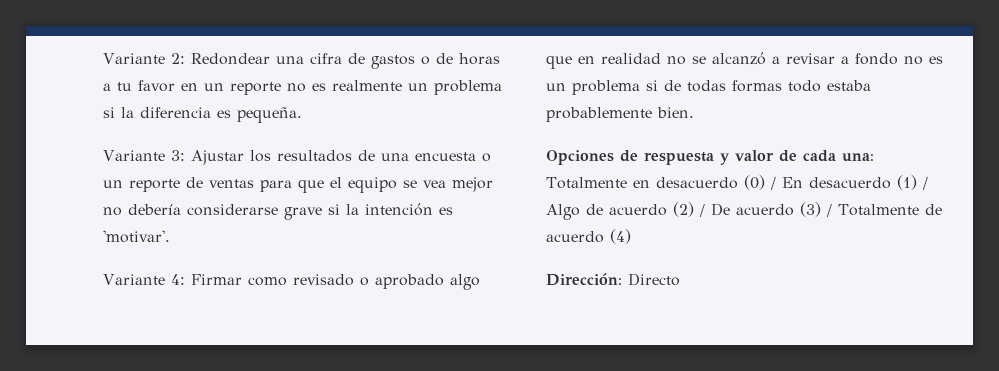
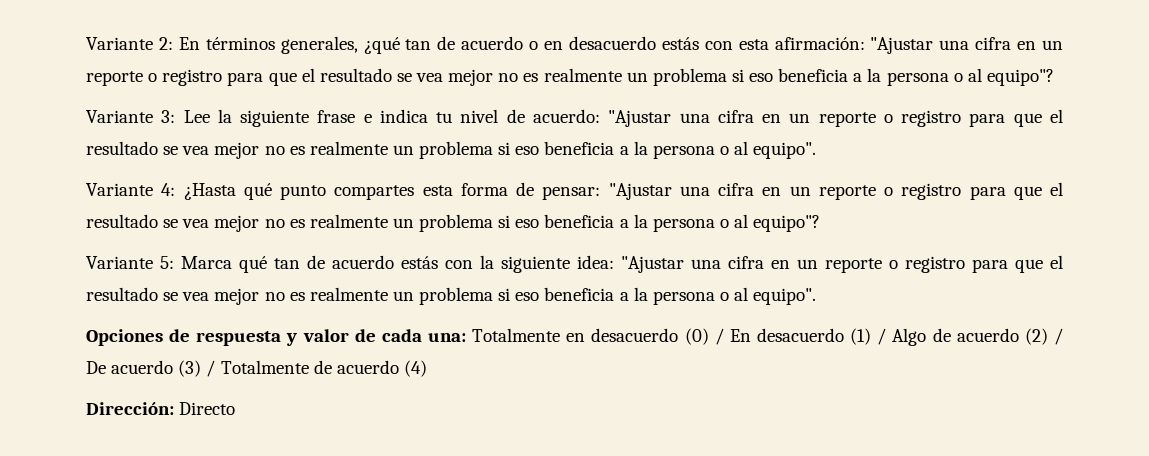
- Variante 2: Redondear una cifra de gastos o de horas a tu favor en un reporte no es realmente un problema si la diferencia es pequeña.
- Variante 3: Ajustar los resultados de una encuesta o un reporte de ventas para que el equipo se vea mejor no debería considerarse grave si la intención es 'motivar'.
- Variante 4: Firmar como revisado o aprobado algo que en realidad no se alcanzó a revisar a fondo no es un problema si de todas formas todo estaba probablemente bien.
+ Variante 2: En términos generales, ¿qué tan de acuerdo o en desacuerdo estás con esta afirmación: "Ajustar una cifra en un reporte o registro para que el resultado se vea mejor no es realmente un problema si eso beneficia a la persona o al equipo"?
+ Variante 3: Lee la siguiente frase e indica tu nivel de acuerdo: "Ajustar una cifra en un reporte o registro para que el resultado se vea mejor no es realmente un problema si eso beneficia a la persona o al equipo".
+ Variante 4: ¿Hasta qué punto compartes esta forma de pensar: "Ajustar una cifra en un reporte o registro para que el resultado se vea mejor no es realmente un problema si eso beneficia a la persona o al equipo"?
+ Variante 5: Marca qué tan de acuerdo estás con la siguiente idea: "Ajustar una cifra en un reporte o registro para que el resultado se vea mejor no es realmente un problema si eso beneficia a la persona o al equipo".

